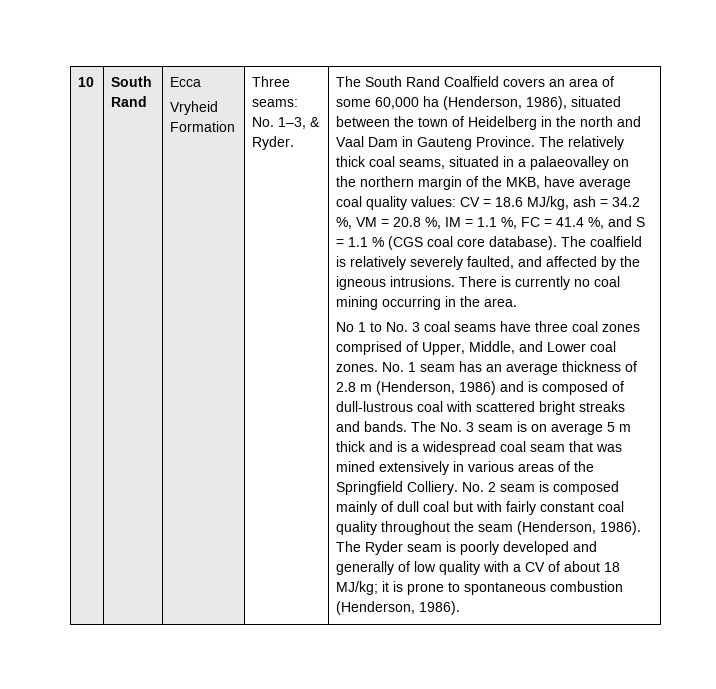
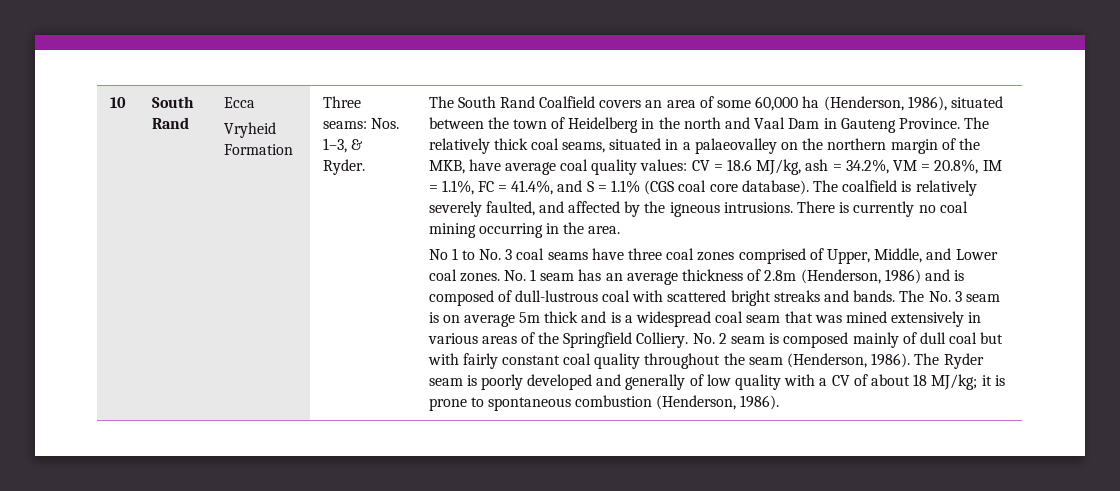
- Three seams: No. 1–3, & Ryder.
+ Three seams: Nos. 1–3, & Ryder.
- The relatively thick coal seams, situated in a palaeovalley on the northern margin of the MKB, have average coal quality values: CV = 18.6 MJ/kg, ash = 34.2 %, VM = 20.8 %, IM = 1.1 %, FC = 41.4 %, and S = 1.1 % (CGS coal core database).
+ The relatively thick coal seams, situated in a palaeovalley on the northern margin of the MKB, have average coal quality values: CV = 18.6 MJ/kg, ash = 34.2%, VM = 20.8%, IM = 1.1%, FC = 41.4%, and S = 1.1% (CGS coal core database).
- No. 1 seam has an average thickness of 2.8 m (Henderson, 1986) and is composed of dull-lustrous coal with scattered bright streaks and bands.
+ No. 1 seam has an average thickness of 2.8m (Henderson, 1986) and is composed of dull-lustrous coal with scattered bright streaks and bands.
- The No. 3 seam is on average 5 m thick and is a widespread coal seam that was mined extensively in various areas of the Springfield Colliery.
+ The No. 3 seam is on average 5m thick and is a widespread coal seam that was mined extensively in various areas of the Springfield Colliery.

